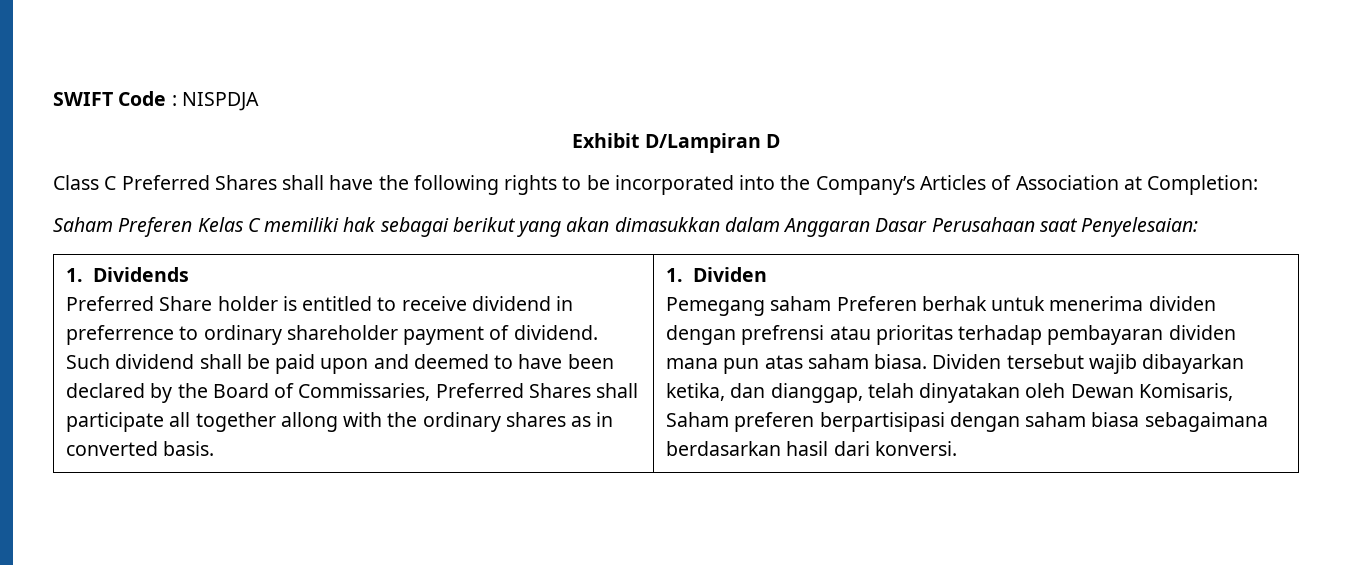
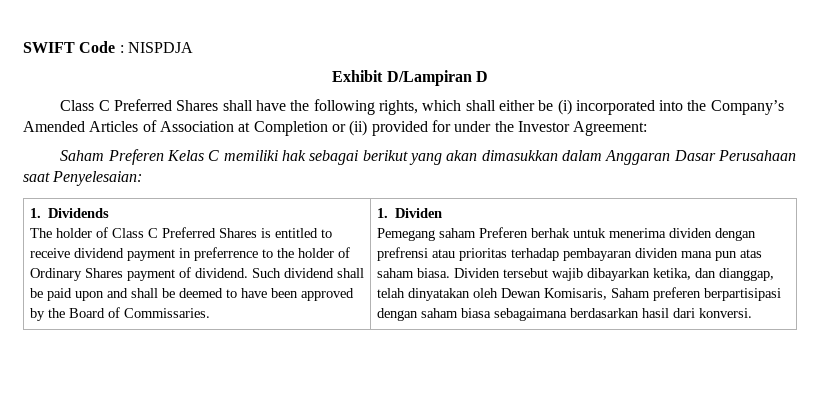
- Class C Preferred Shares shall have the following rights to be incorporated into the Company’s Articles of Association at Completion:
+ Class C Preferred Shares shall have the following rights, which shall either be (i) incorporated into the Company’s Amended Articles of Association at Completion or (ii) provided for under the Investor Agreement:
- Preferred Share holder is entitled to receive dividend in preferrence to ordinary shareholder payment of dividend.
+ The holder of Class C Preferred Shares is entitled to receive dividend payment in preferrence to the holder of Ordinary Shares payment of dividend.
- Such dividend shall be paid upon and deemed to have been declared by the Board of Commissaries, Preferred Shares shall participate all together allong with the ordinary shares as in converted basis.
+ Such dividend shall be paid upon and shall be deemed to have been approved by the Board of Commissaries.

